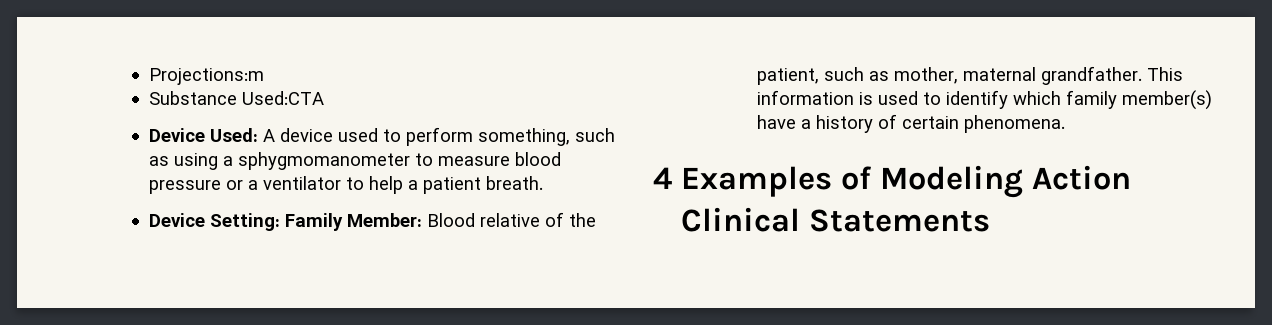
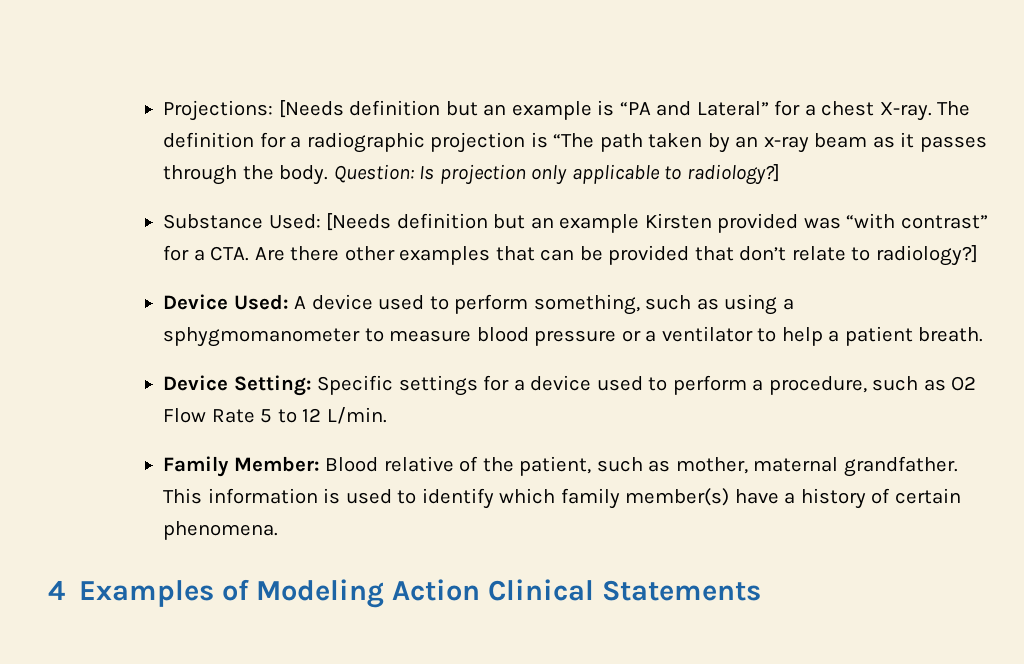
- Projections:m
- Substance Used:CTA
+ Projections: [Needs definition but an example is “PA and Lateral” for a chest X-ray. The definition for a radiographic projection is “The path taken by an x-ray beam as it passes through the body. Question: Is projection only applicable to radiology?]
+ Substance Used: [Needs definition but an example Kirsten provided was “with contrast” for a CTA. Are there other examples that can be provided that don’t relate to radiology?]
- Device Setting: Family Member: Blood relative of the patient, such as mother, maternal grandfather.
+ Device Setting: Specific settings for a device used to perform a procedure, such as O2 Flow Rate 5 to 12 L/min.
+ Family Member: Blood relative of the patient, such as mother, maternal grandfather.

